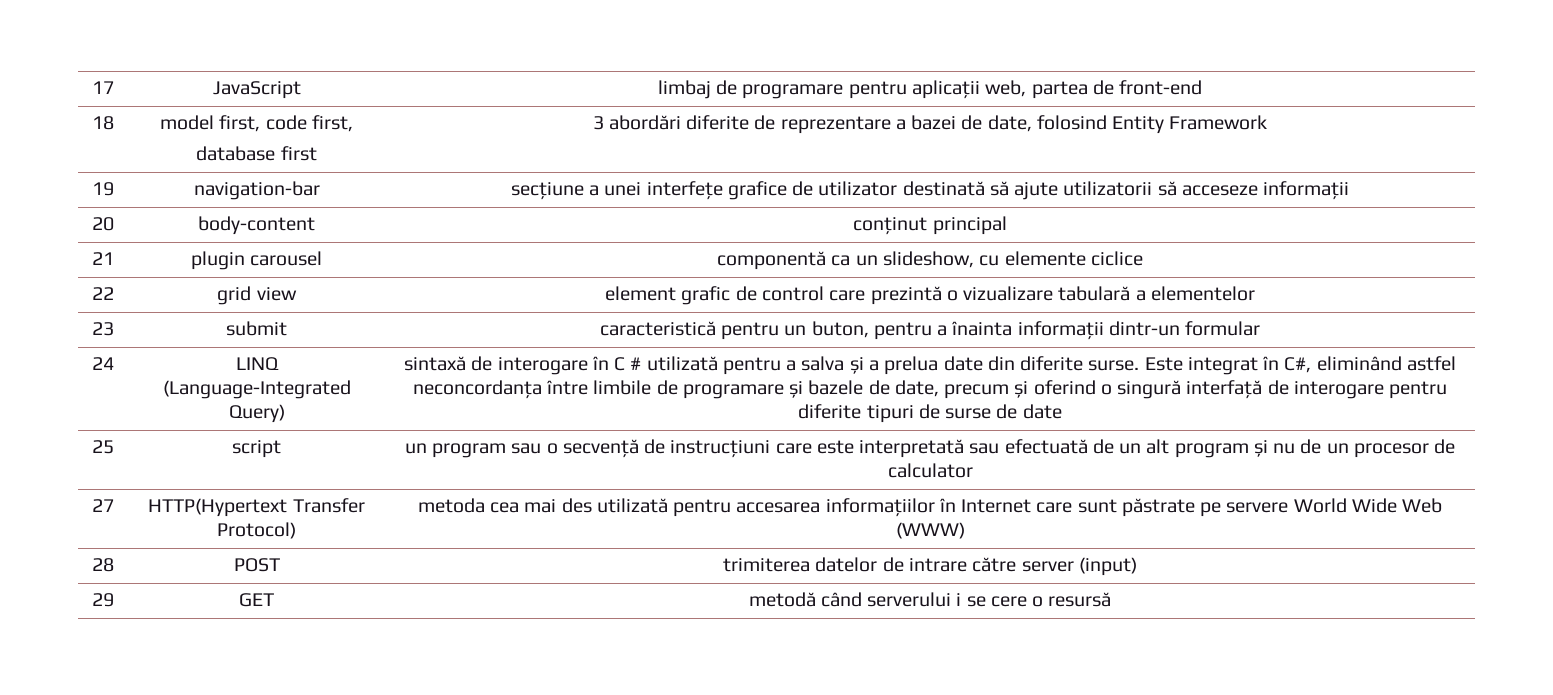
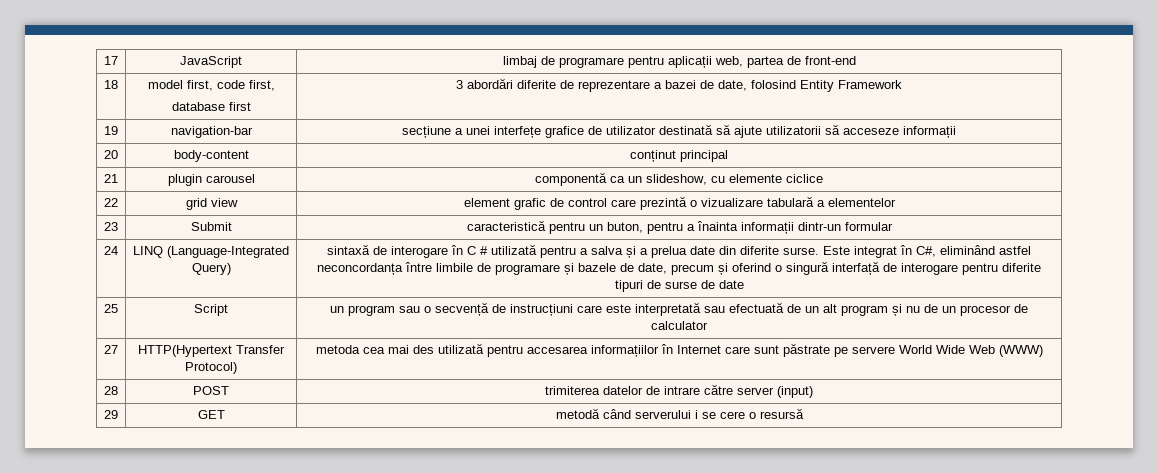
- 23 | submit | caracteristică pentru un buton, pentru a înainta informații dintr-un formular
+ 23 | Submit | caracteristică pentru un buton, pentru a înainta informații dintr-un formular
- 25 | script | un program sau o secvență de instrucțiuni care este interpretată sau efectuată de un alt program și nu de un procesor de calculator
+ 25 | Script | un program sau o secvență de instrucțiuni care este interpretată sau efectuată de un alt program și nu de un procesor de calculator

